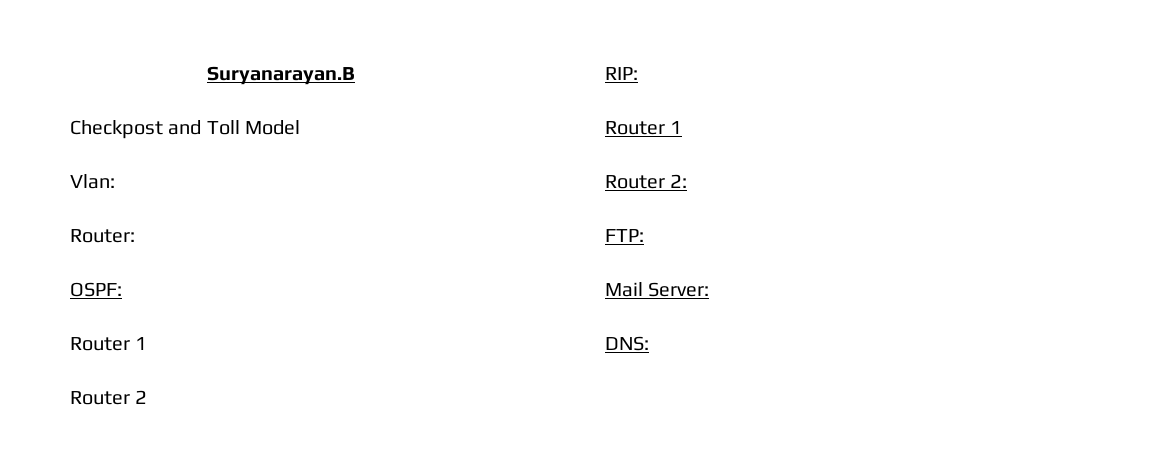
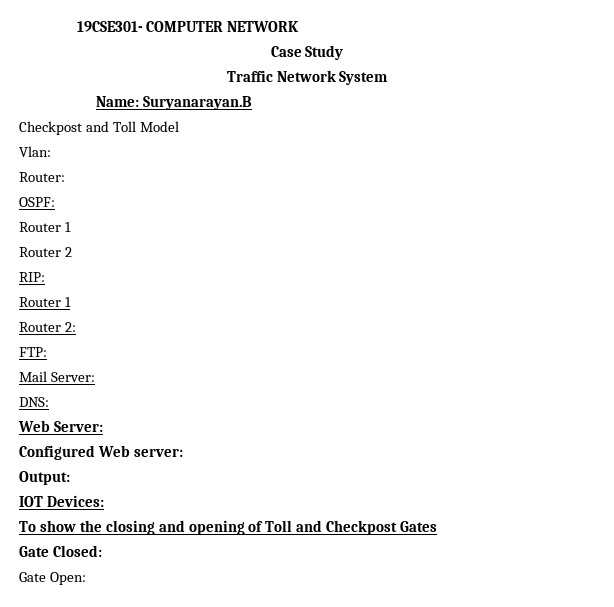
- Suryanarayan.B
+ 19CSE301- COMPUTER NETWORK
+ Case Study
+ Traffic Network System
+ Name: Suryanarayan.B
+ Web Server:
+ Configured Web server:
+ Output:
+ IOT Devices:
+ To show the closing and opening of Toll and Checkpost Gates
+ Gate Closed:
+ Gate Open:

